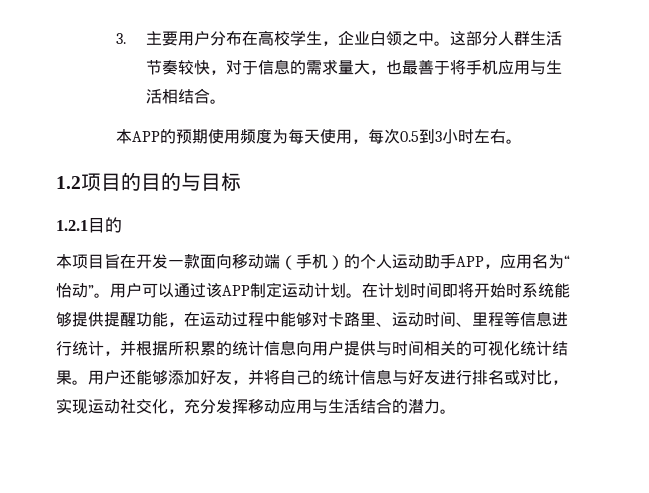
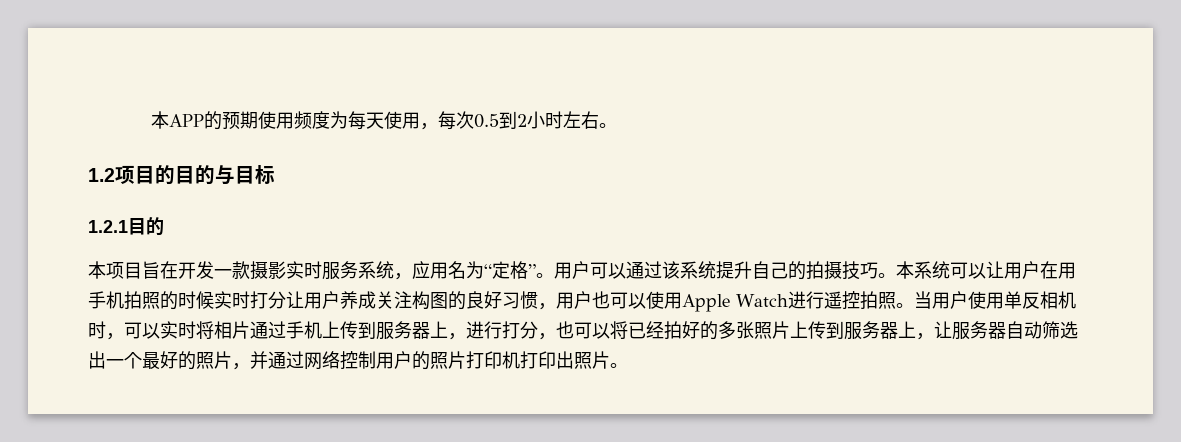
- 3.主要用户分布在高校学生，企业白领之中。这部分人群生活节奏较快，对于信息的需求量大，也最善于将手机应用与生活相结合。
- 本APP的预期使用频度为每天使用，每次0.5到3小时左右。
+ 本APP的预期使用频度为每天使用，每次0.5到2小时左右。
- 本项目旨在开发一款面向移动端（手机）的个人运动助手APP，应用名为“怡动”。
+ 本项目旨在开发一款摄影实时服务系统，应用名为“定格”。
- 用户可以通过该APP制定运动计划。在计划时间即将开始时系统能够提供提醒功能，在运动过程中能够对卡路里、运动时间、里程等信息进行统计，并根据所积累的统计信息向用户提供与时间相关的可视化统计结果。用户还能够添加好友，并将自己的统计信息与好友进行排名或对比，实现运动社交化，充分发挥移动应用与生活结合的潜力。
+ 用户可以通过该系统提升自己的拍摄技巧。本系统可以让用户在用手机拍照的时候实时打分让用户养成关注构图的良好习惯，用户也可以使用Apple Watch进行遥控拍照。当用户使用单反相机时，可以实时将相片通过手机上传到服务器上，进行打分，也可以将已经拍好的多张照片上传到服务器上，让服务器自动筛选出一个最好的照片，并通过网络控制用户的照片打印机打印出照片。

